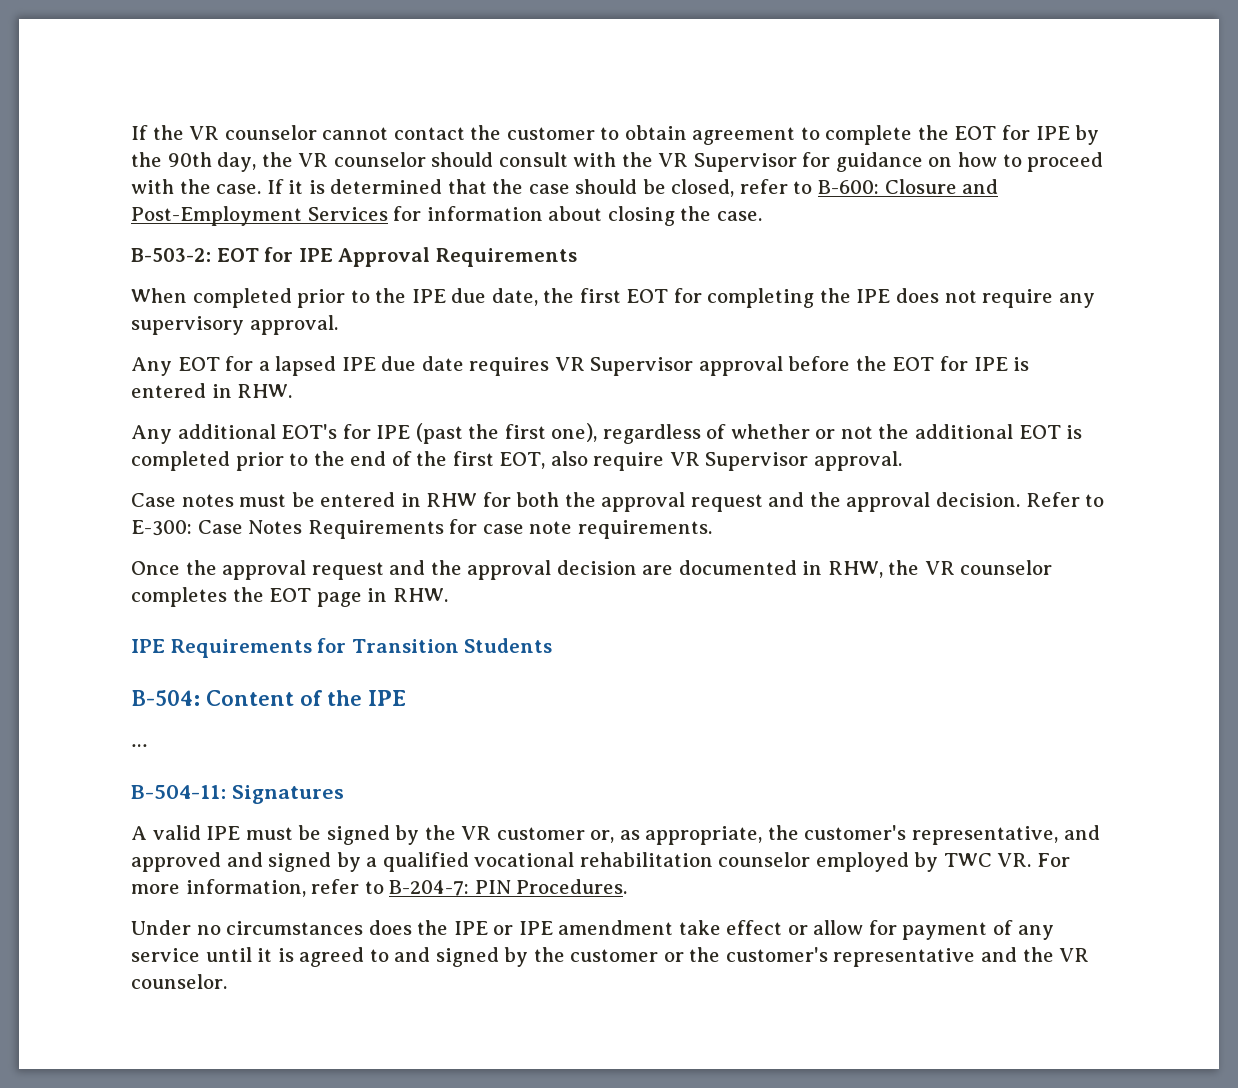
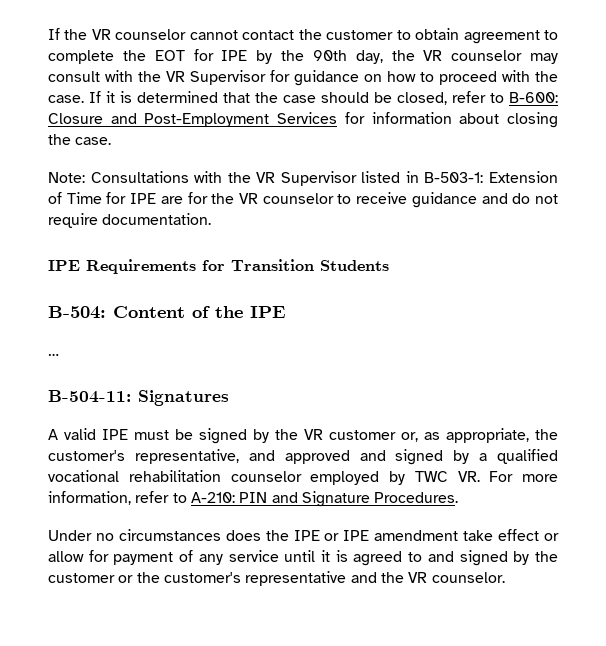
- If the VR counselor cannot contact the customer to obtain agreement to complete the EOT for IPE by the 90th day, the VR counselor should consult with the VR Supervisor for guidance on how to proceed with the case.
+ If the VR counselor cannot contact the customer to obtain agreement to complete the EOT for IPE by the 90th day, the VR counselor may consult with the VR Supervisor for guidance on how to proceed with the case.
- B-503-2: EOT for IPE Approval Requirements
- When completed prior to the IPE due date, the first EOT for completing the IPE does not require any supervisory approval.
- Any EOT for a lapsed IPE due date requires VR Supervisor approval before the EOT for IPE is entered in RHW.
- Any additional EOT's for IPE (past the first one), regardless of whether or not the additional EOT is completed prior to the end of the first EOT, also require VR Supervisor approval.
- Case notes must be entered in RHW for both the approval request and the approval decision. Refer to E-300: Case Notes Requirements for case note requirements.
- Once the approval request and the approval decision are documented in RHW, the VR counselor completes the EOT page in RHW.
+ Note: Consultations with the VR Supervisor listed in B-503-1: Extension of Time for IPE are for the VR counselor to receive guidance and do not require documentation.
- A valid IPE must be signed by the VR customer or, as appropriate, the customer's representative, and approved and signed by a qualified vocational rehabilitation counselor employed by TWC VR. For more information, refer to B-204-7: PIN Procedures.
+ A valid IPE must be signed by the VR customer or, as appropriate, the customer's representative, and approved and signed by a qualified vocational rehabilitation counselor employed by TWC VR. For more information, refer to A-210: PIN and Signature Procedures.

